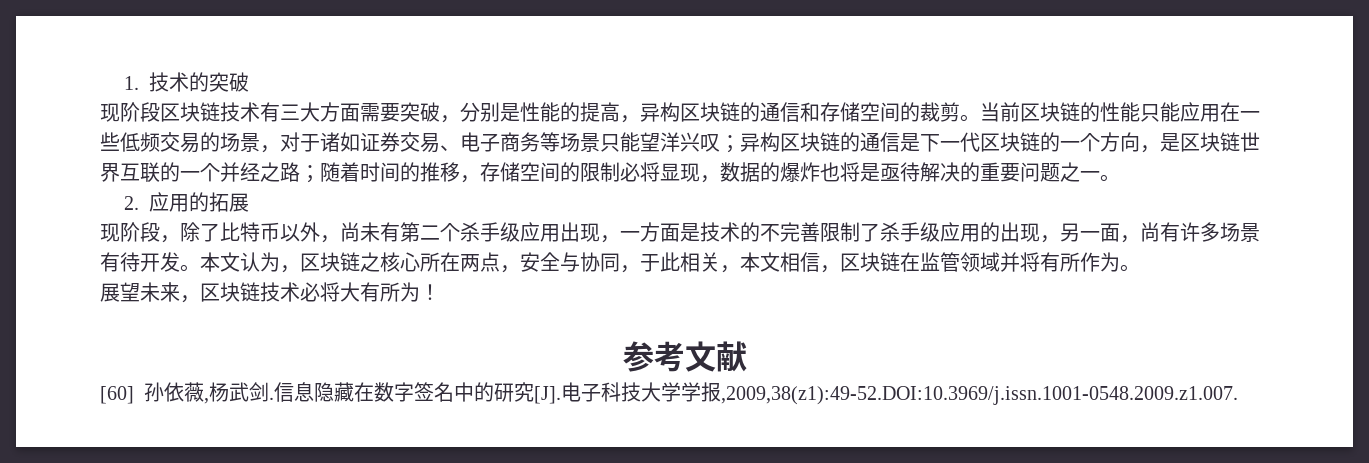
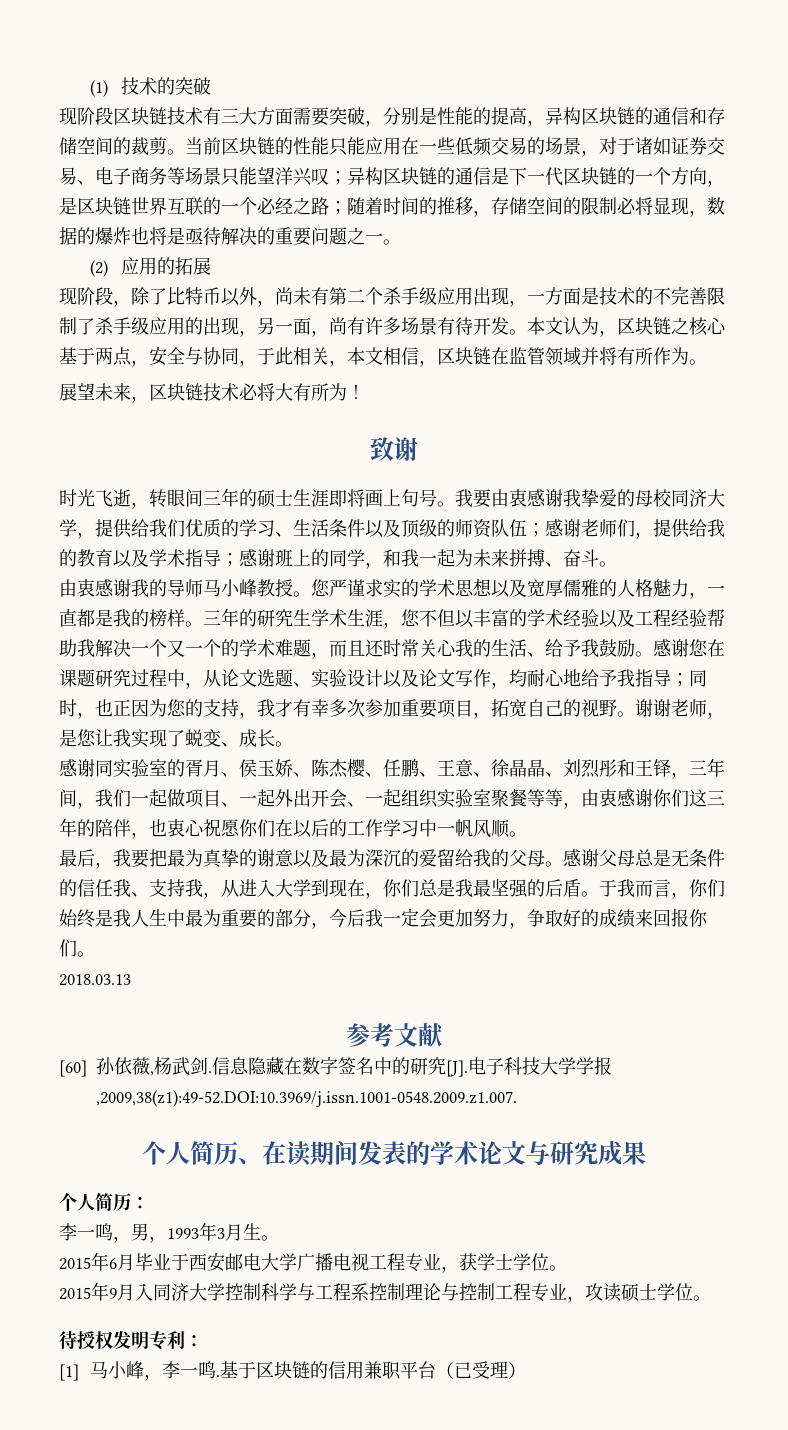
- 1.技术的突破
+ (1)技术的突破
- 异构区块链的通信是下一代区块链的一个方向，是区块链世界互联的一个并经之路；
+ 异构区块链的通信是下一代区块链的一个方向，是区块链世界互联的一个必经之路；
- 2.应用的拓展
+ (2)应用的拓展
- 本文认为，区块链之核心所在两点，安全与协同，于此相关，本文相信，区块链在监管领域并将有所作为。
+ 本文认为，区块链之核心基于两点，安全与协同，于此相关，本文相信，区块链在监管领域并将有所作为。
+ 致谢
+ 时光飞逝，转眼间三年的硕士生涯即将画上句号。我要由衷感谢我挚爱的母校同济大学，提供给我们优质的学习、生活条件以及顶级的师资队伍；感谢老师们，提供给我的教育以及学术指导；感谢班上的同学，和我一起为未来拼搏、奋斗。
+ 由衷感谢我的导师马小峰教授。您严谨求实的学术思想以及宽厚儒雅的人格魅力，一直都是我的榜样。三年的研究生学术生涯，您不但以丰富的学术经验以及工程经验帮助我解决一个又一个的学术难题，而且还时常关心我的生活、给予我鼓励。感谢您在课题研究过程中，从论文选题、实验设计以及论文写作，均耐心地给予我指导；同时，也正因为您的支持，我才有幸多次参加重要项目，拓宽自己的视野。谢谢老师，是您让我实现了蜕变、成长。
+ 感谢同实验室的胥月、侯玉娇、陈杰樱、任鹏、王意、徐晶晶、刘烈彤和王铎，三年间，我们一起做项目、一起外出开会、一起组织实验室聚餐等等，由衷感谢你们这三年的陪伴，也衷心祝愿你们在以后的工作学习中一帆风顺。
+ 最后，我要把最为真挚的谢意以及最为深沉的爱留给我的父母。感谢父母总是无条件的信任我、支持我，从进入大学到现在，你们总是我最坚强的后盾。于我而言，你们始终是我人生中最为重要的部分，今后我一定会更加努力，争取好的成绩来回报你们。
+ 2018.03.13
+ 个人简历、在读期间发表的学术论文与研究成果
+ 个人简历：
+ 李一鸣，男，1993年3月生。
+ 2015年6月毕业于西安邮电大学广播电视工程专业，获学士学位。
+ 2015年9月入同济大学控制科学与工程系控制理论与控制工程专业，攻读硕士学位。
+ 待授权发明专利：
+ [1]马小峰，李一鸣.基于区块链的信用兼职平台（已受理）

